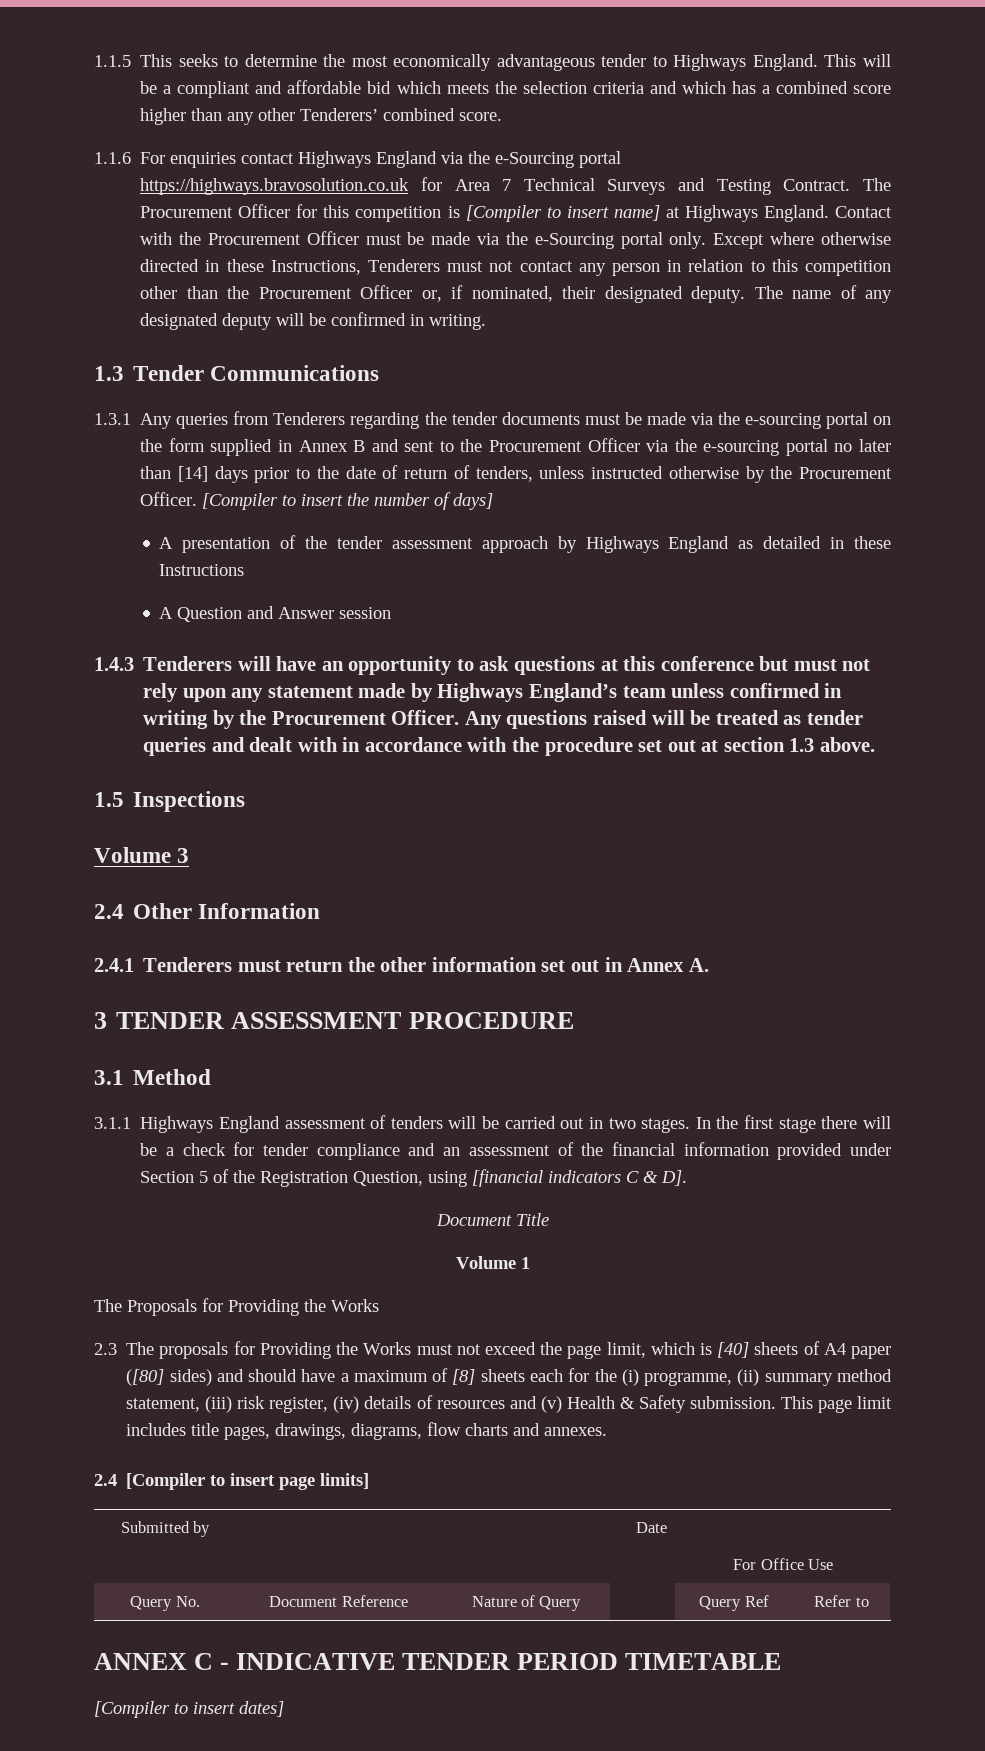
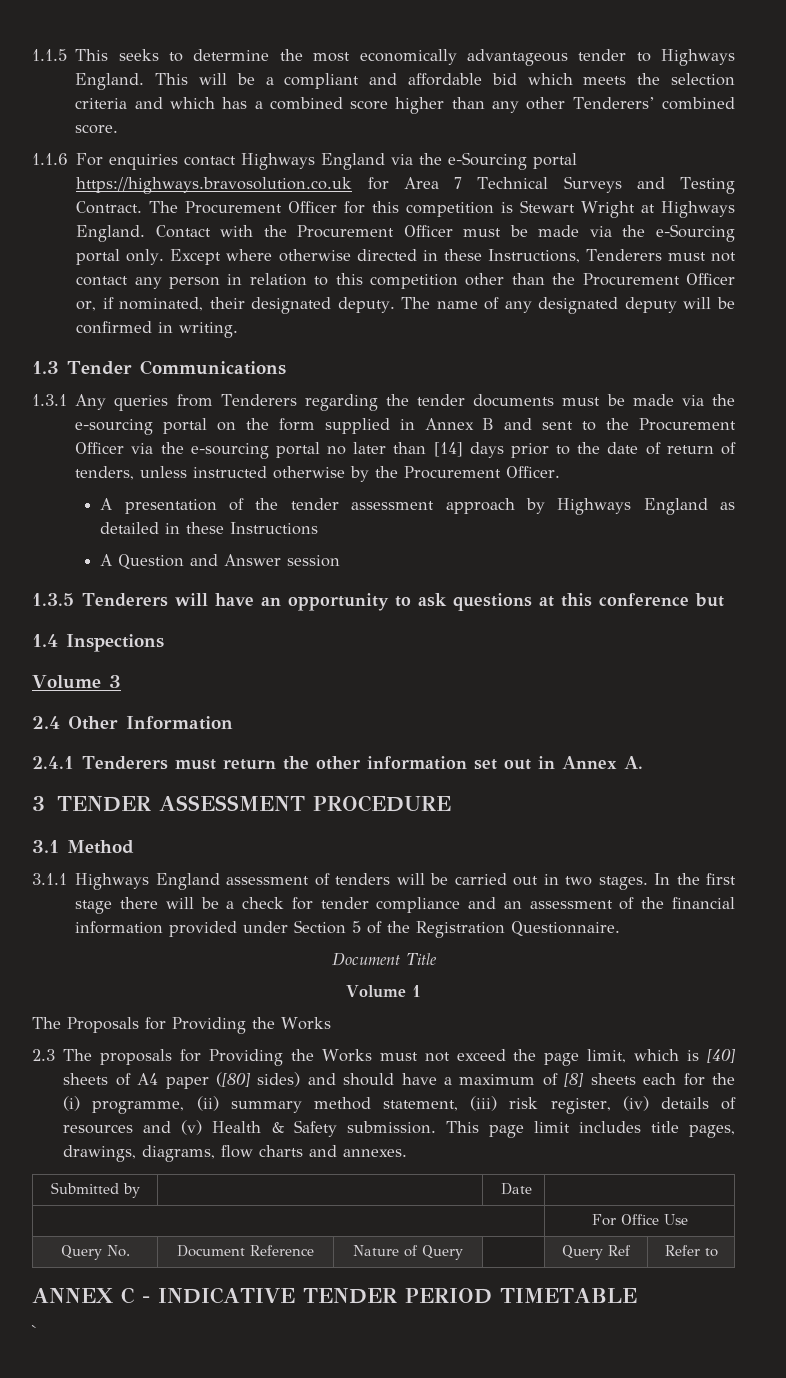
- The Procurement Officer for this competition is [Compiler to insert name] at Highways England.
+ The Procurement Officer for this competition is Stewart Wright at Highways England.
- [Compiler to insert the number of days]
- 1.4.3 Tenderers will have an opportunity to ask questions at this conference but must not rely upon any statement made by Highways England’s team unless confirmed in writing by the Procurement Officer. Any questions raised will be treated as tender queries and dealt with in accordance with the procedure set out at section 1.3 above.
- 1.5 Inspections
+ 1.3.5 Tenderers will have an opportunity to ask questions at this conference but
+ 1.4 Inspections
- In the first stage there will be a check for tender compliance and an assessment of the financial information provided under Section 5 of the Registration Question, using [financial indicators C & D].
+ In the first stage there will be a check for tender compliance and an assessment of the financial information provided under Section 5 of the Registration Questionnaire.
- 2.4 [Compiler to insert page limits]
- [Compiler to insert dates]
+ `

